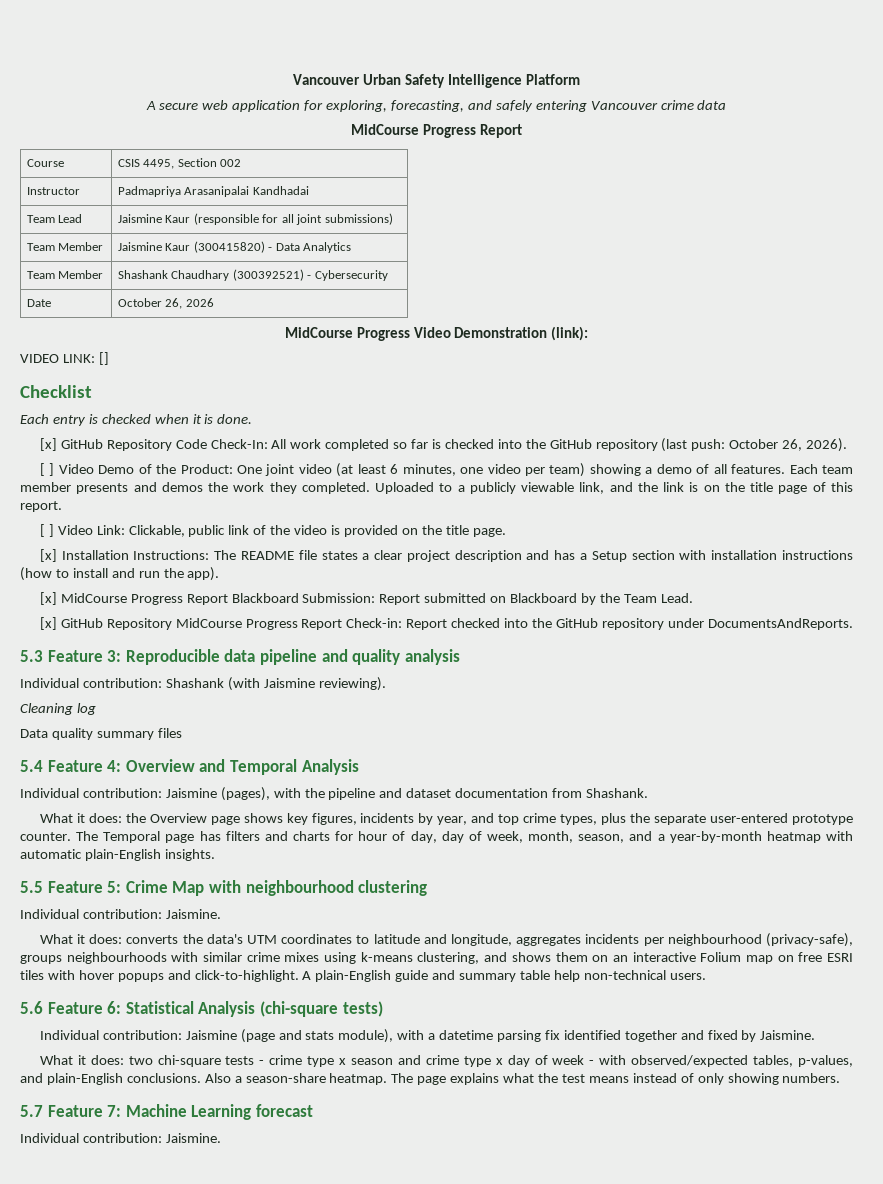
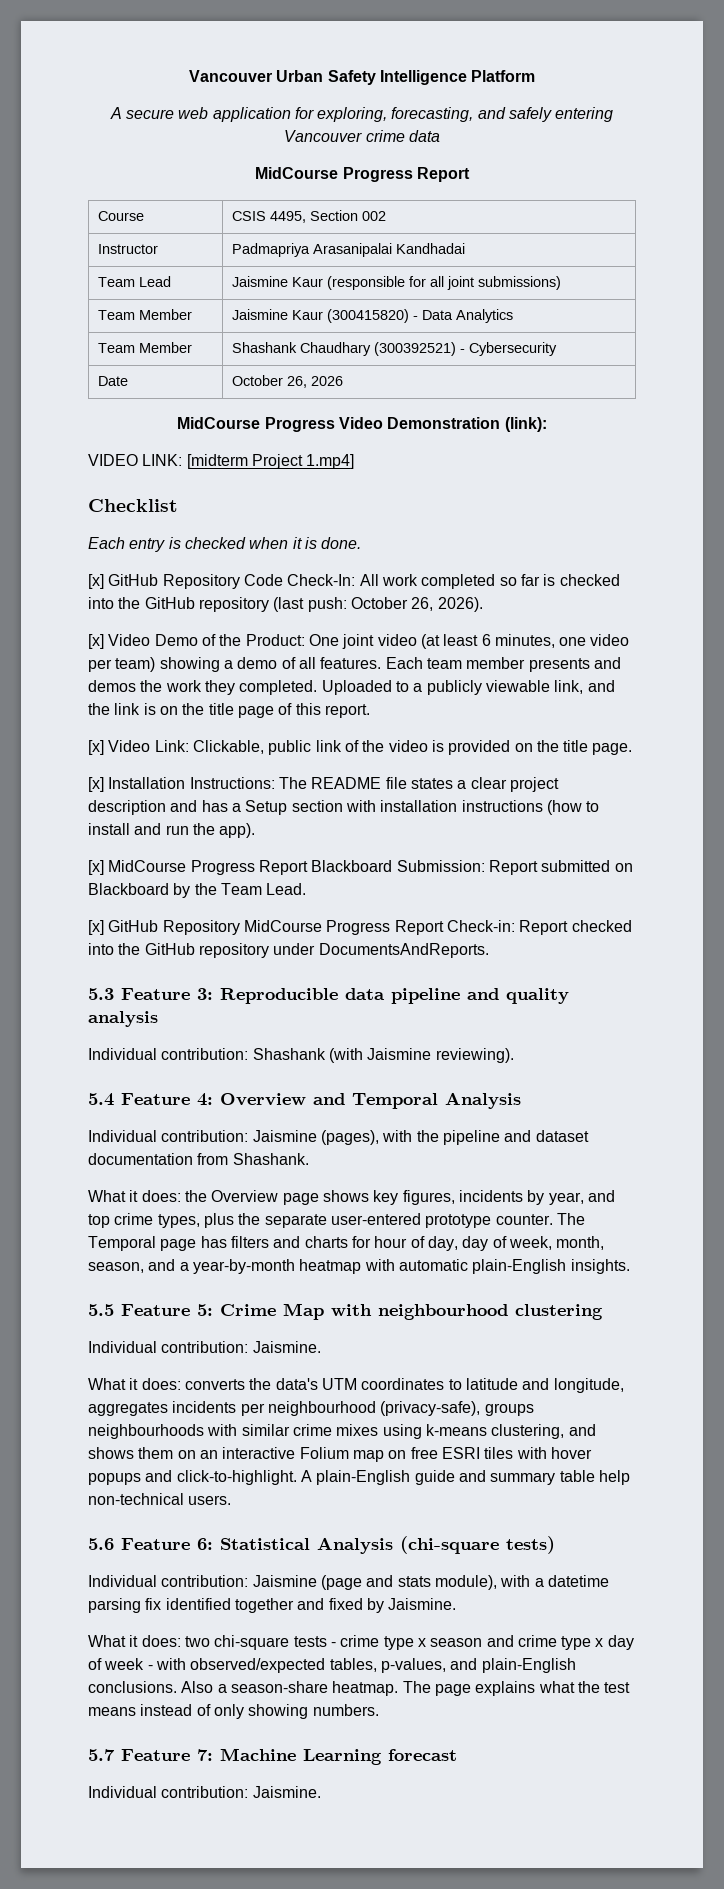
- VIDEO LINK: []
+ VIDEO LINK: [midterm Project 1.mp4]
- [ ] Video Demo of the Product: One joint video (at least 6 minutes, one video per team) showing a demo of all features.
+ [x] Video Demo of the Product: One joint video (at least 6 minutes, one video per team) showing a demo of all features.
- [ ] Video Link: Clickable, public link of the video is provided on the title page.
+ [x] Video Link: Clickable, public link of the video is provided on the title page.
- Cleaning log
- Data quality summary files

